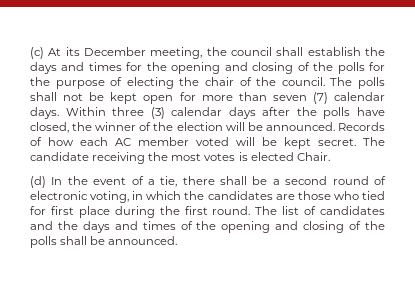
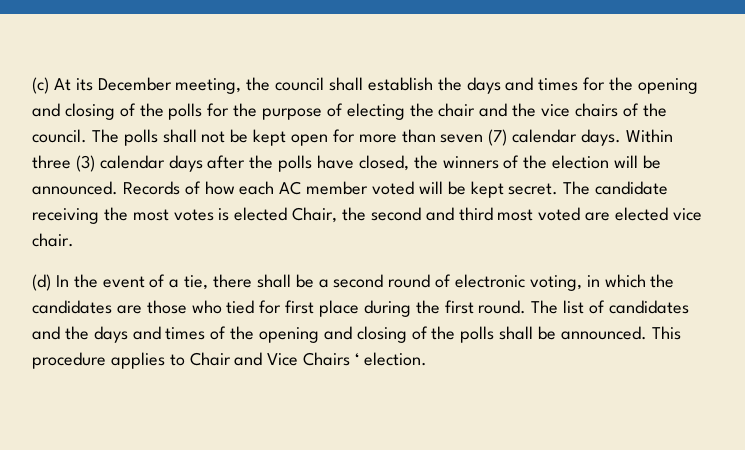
- (c) At its December meeting, the council shall establish the days and times for the opening and closing of the polls for the purpose of electing the chair of the council.
+ (c) At its December meeting, the council shall establish the days and times for the opening and closing of the polls for the purpose of electing the chair and the vice chairs of the council.
- Within three (3) calendar days after the polls have closed, the winner of the election will be announced.
+ Within three (3) calendar days after the polls have closed, the winners of the election will be announced.
- The candidate receiving the most votes is elected Chair.
+ The candidate receiving the most votes is elected Chair, the second and third most voted are elected vice chair.
+ This procedure applies to Chair and Vice Chairs ‘ election.

